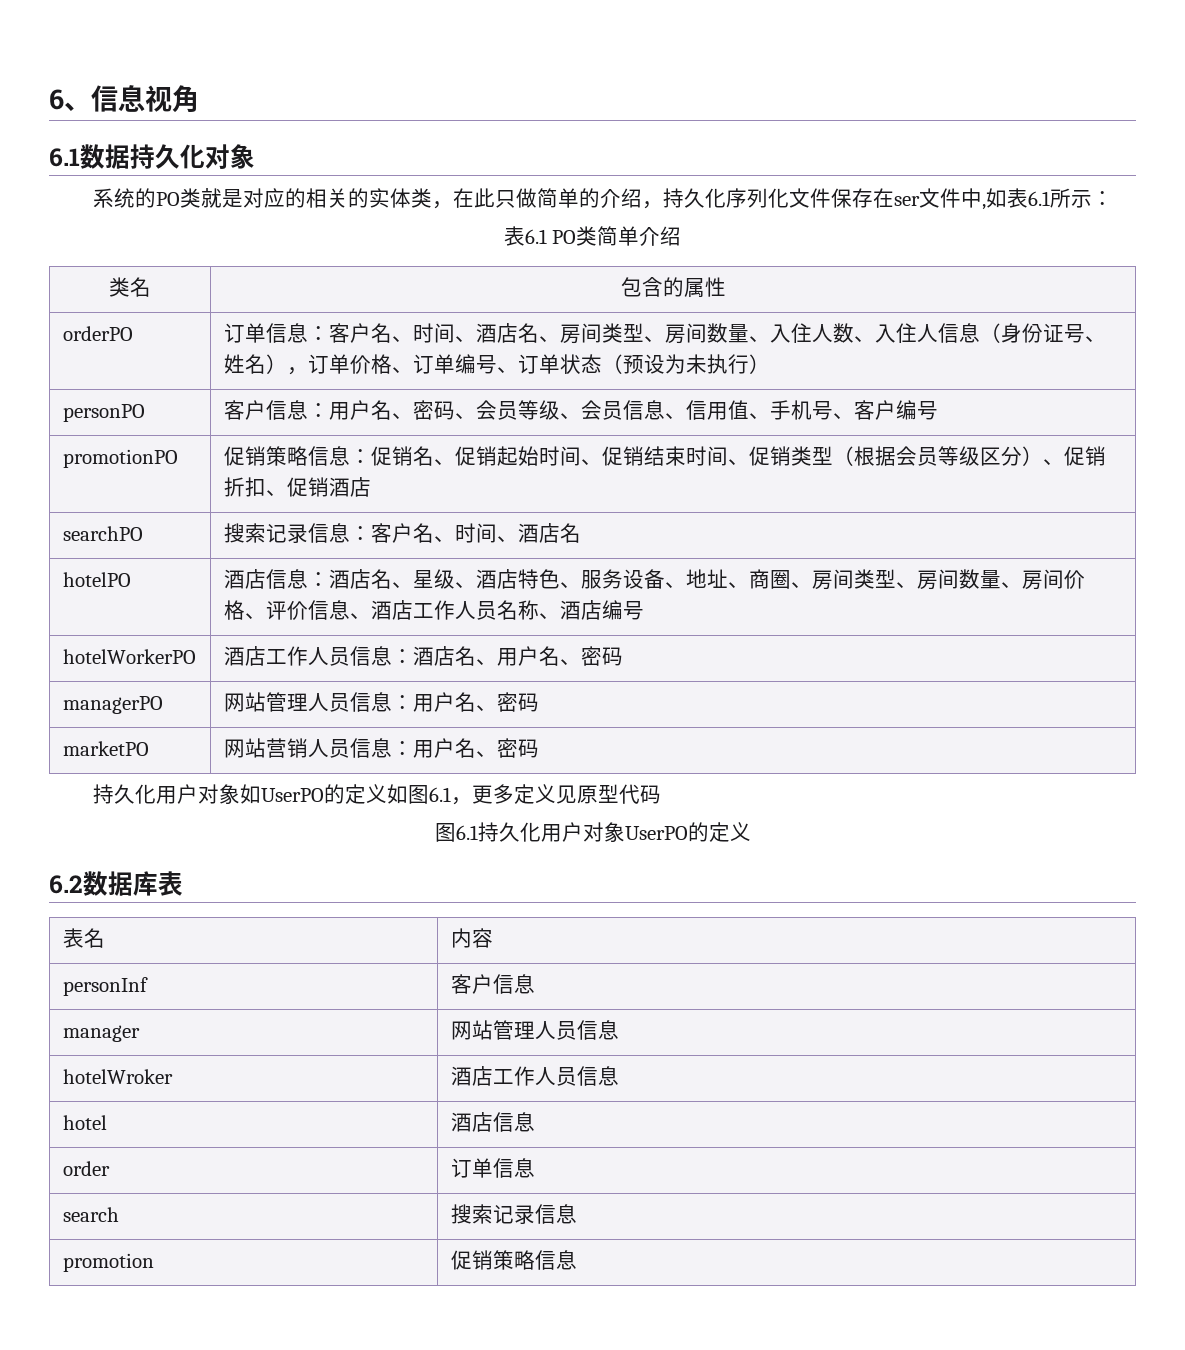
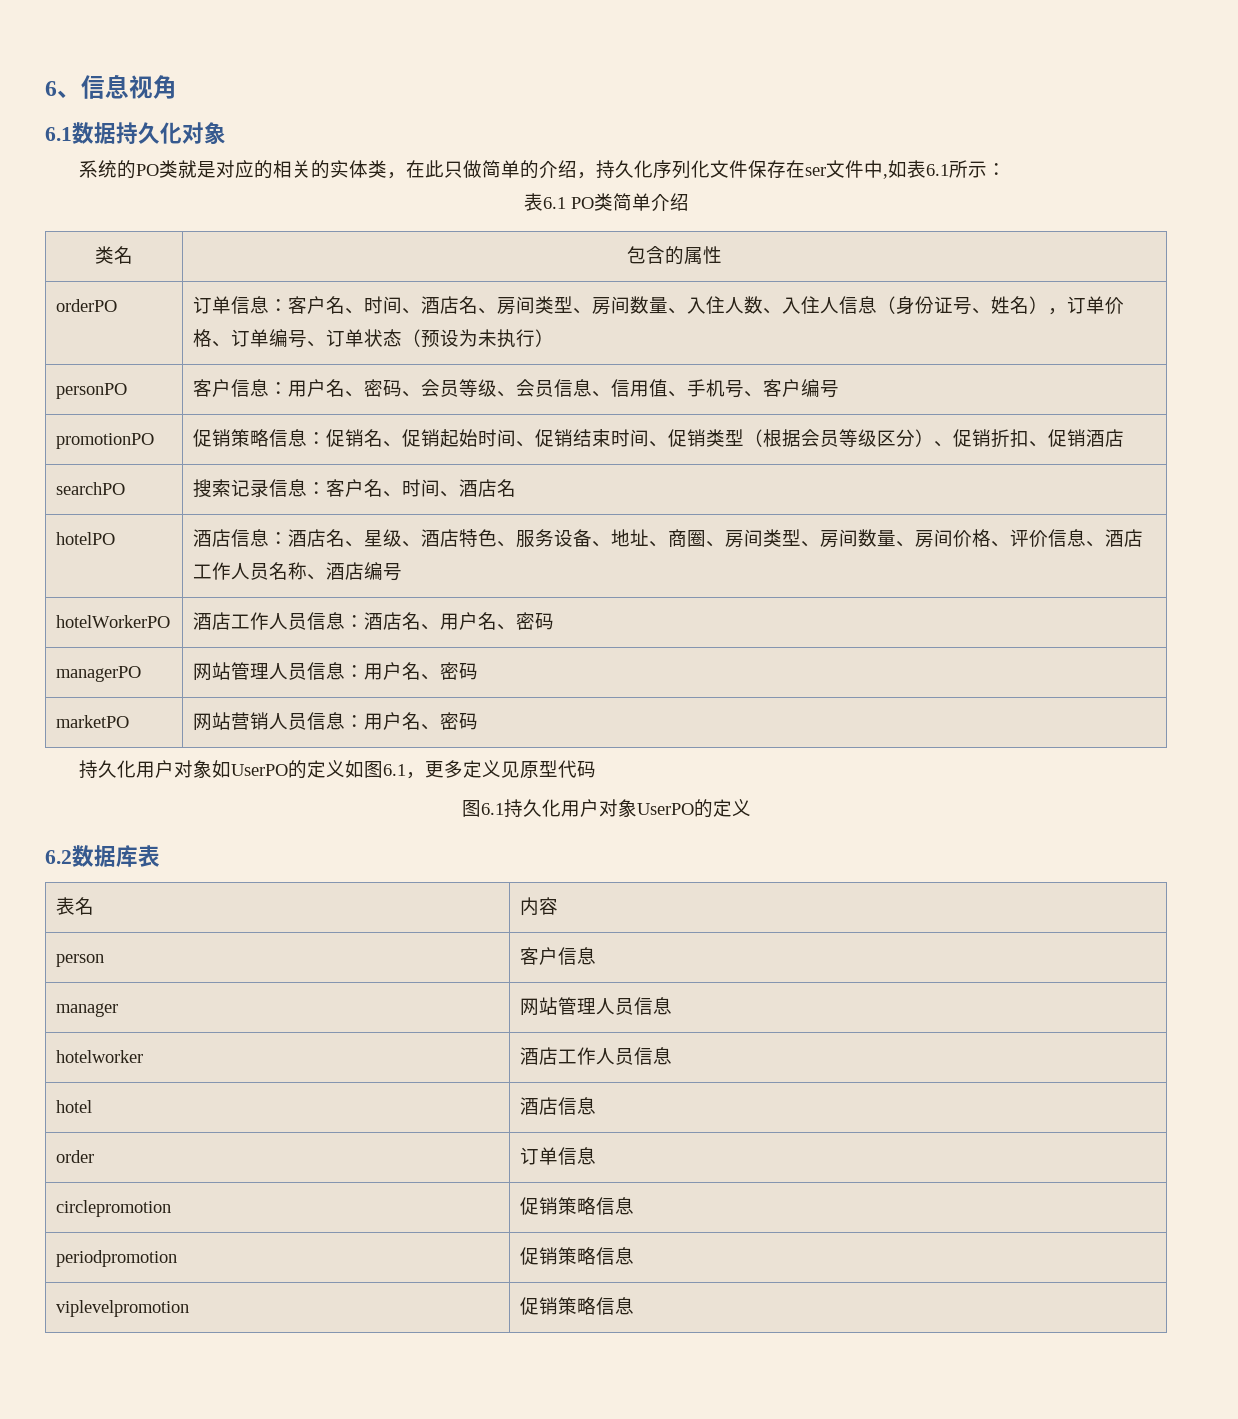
- personInf | 客户信息
+ person | 客户信息
- hotelWroker | 酒店工作人员信息
+ hotelworker | 酒店工作人员信息
- search | 搜索记录信息
- promotion | 促销策略信息
+ circlepromotion | 促销策略信息
+ periodpromotion | 促销策略信息
+ viplevelpromotion | 促销策略信息

